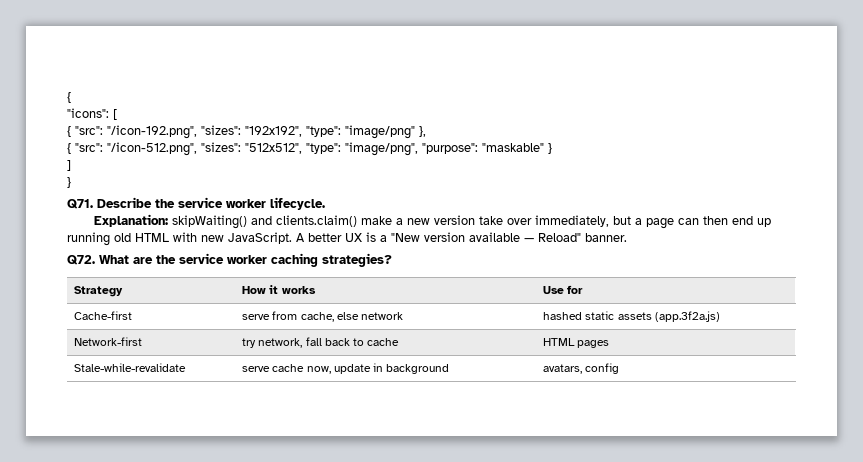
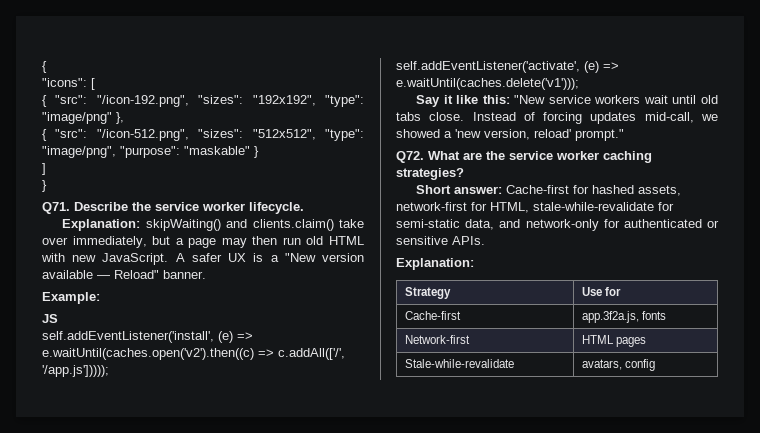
- Explanation: skipWaiting() and clients.claim() make a new version take over immediately, but a page can then end up running old HTML with new JavaScript.
+ Explanation: skipWaiting() and clients.claim() take over immediately, but a page may then run old HTML with new JavaScript.
- A better UX is a "New version available — Reload" banner.
+ A safer UX is a "New version available — Reload" banner.
+ Example:
+ JS
+ self.addEventListener('install', (e) => e.waitUntil(caches.open('v2').then((c) => c.addAll(['/', '/app.js']))));
+ self.addEventListener('activate', (e) => e.waitUntil(caches.delete('v1')));
+ Say it like this: "New service workers wait until old tabs close. Instead of forcing updates mid-call, we showed a 'new version, reload' prompt."
- Strategy | How it works | Use for
- Cache-first | serve from cache, else network | hashed static assets (app.3f2a.js)
- Network-first | try network, fall back to cache | HTML pages
- Stale-while-revalidate | serve cache now, update in background | avatars, config
+ Short answer: Cache-first for hashed assets, network-first for HTML, stale-while-revalidate for semi-static data, and network-only for authenticated or sensitive APIs.
+ Explanation:
+ Strategy | Use for
+ Cache-first | app.3f2a.js, fonts
+ Network-first | HTML pages
+ Stale-while-revalidate | avatars, config

